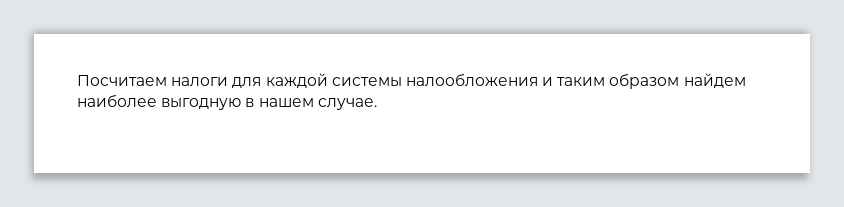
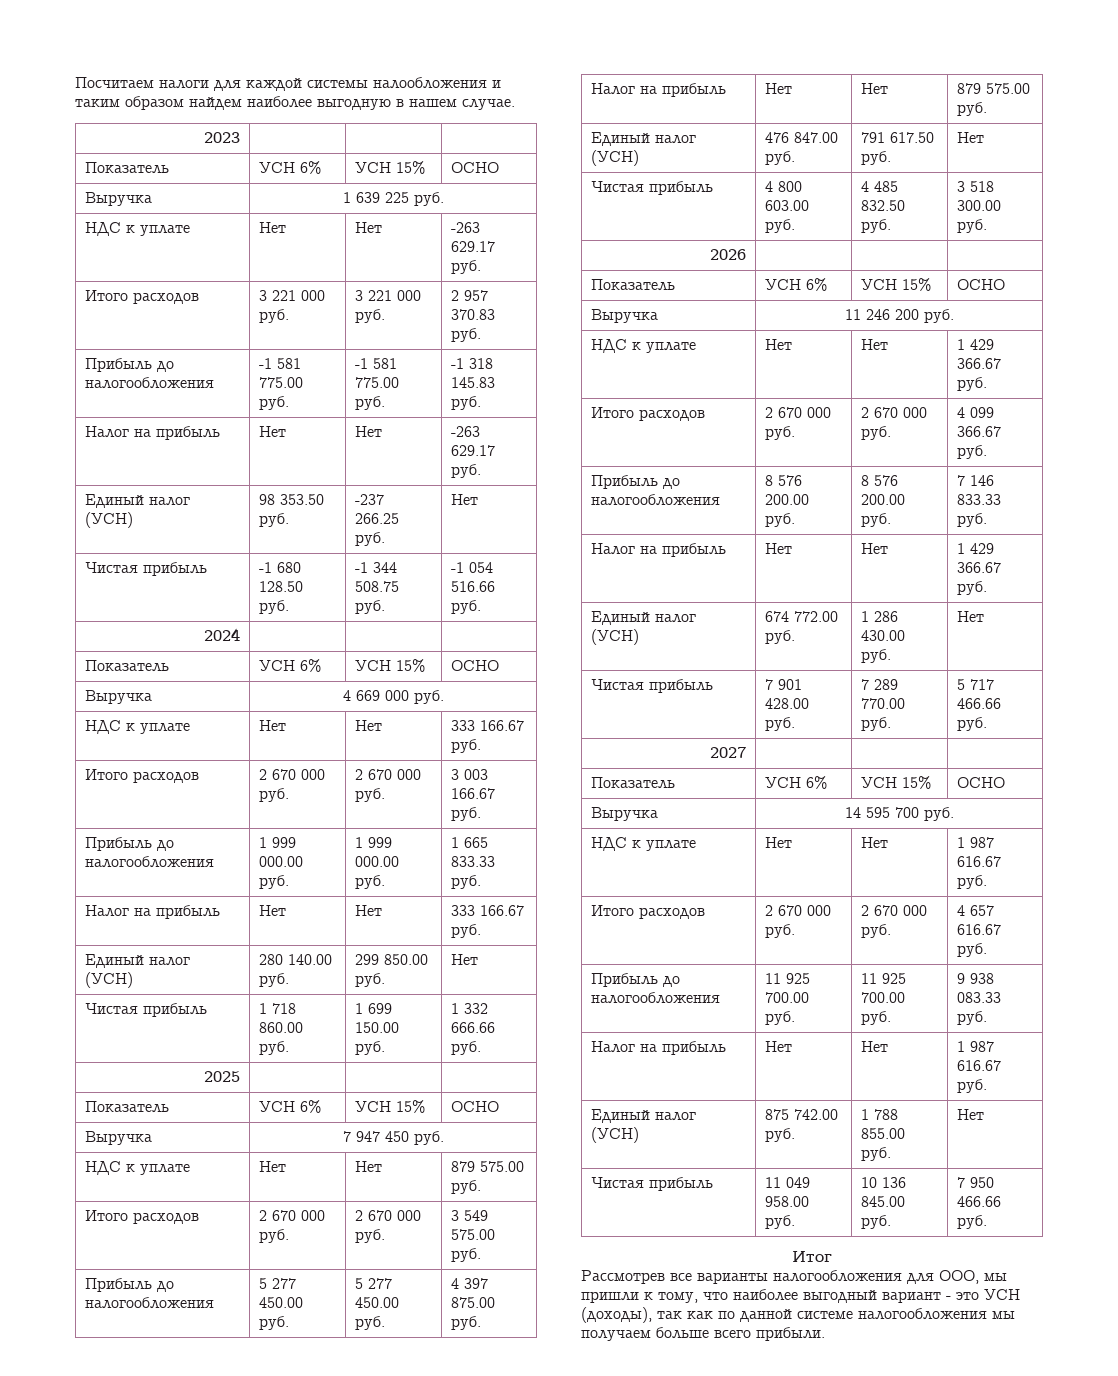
+ 2023 | | |
+ Показатель | УСН 6% | УСН 15% | ОСНО
+ Выручка | 1 639 225 руб.
+ НДС к уплате | Нет | Нет | -263 629.17 руб.
+ Итого расходов | 3 221 000 руб. | 3 221 000 руб. | 2 957 370.83 руб.
+ Прибыль до налогообложения | -1 581 775.00 руб. | -1 581 775.00 руб. | -1 318 145.83 руб.
+ Налог на прибыль | Нет | Нет | -263 629.17 руб.
+ Единый налог (УСН) | 98 353.50 руб. | -237 266.25 руб. | Нет
+ Чистая прибыль | -1 680 128.50 руб. | -1 344 508.75 руб. | -1 054 516.66 руб.
+ 2024 | | |
+ Показатель | УСН 6% | УСН 15% | ОСНО
+ Выручка | 4 669 000 руб.
+ НДС к уплате | Нет | Нет | 333 166.67 руб.
+ Итого расходов | 2 670 000 руб. | 2 670 000 руб. | 3 003 166.67 руб.
+ Прибыль до налогообложения | 1 999 000.00 руб. | 1 999 000.00 руб. | 1 665 833.33 руб.
+ Налог на прибыль | Нет | Нет | 333 166.67 руб.
+ Единый налог (УСН) | 280 140.00 руб. | 299 850.00 руб. | Нет
+ Чистая прибыль | 1 718 860.00 руб. | 1 699 150.00 руб. | 1 332 666.66 руб.
+ 2025 | | |
+ Показатель | УСН 6% | УСН 15% | ОСНО
+ Выручка | 7 947 450 руб.
+ НДС к уплате | Нет | Нет | 879 575.00 руб.
+ Итого расходов | 2 670 000 руб. | 2 670 000 руб. | 3 549 575.00 руб.
+ Прибыль до налогообложения | 5 277 450.00 руб. | 5 277 450.00 руб. | 4 397 875.00 руб.
+ Налог на прибыль | Нет | Нет | 879 575.00 руб.
+ Единый налог (УСН) | 476 847.00 руб. | 791 617.50 руб. | Нет
+ Чистая прибыль | 4 800 603.00 руб. | 4 485 832.50 руб. | 3 518 300.00 руб.
+ 2026 | | |
+ Показатель | УСН 6% | УСН 15% | ОСНО
+ Выручка | 11 246 200 руб.
+ НДС к уплате | Нет | Нет | 1 429 366.67 руб.
+ Итого расходов | 2 670 000 руб. | 2 670 000 руб. | 4 099 366.67 руб.
+ Прибыль до налогообложения | 8 576 200.00 руб. | 8 576 200.00 руб. | 7 146 833.33 руб.
+ Налог на прибыль | Нет | Нет | 1 429 366.67 руб.
+ Единый налог (УСН) | 674 772.00 руб. | 1 286 430.00 руб. | Нет
+ Чистая прибыль | 7 901 428.00 руб. | 7 289 770.00 руб. | 5 717 466.66 руб.
+ 2027 | | |
+ Показатель | УСН 6% | УСН 15% | ОСНО
+ Выручка | 14 595 700 руб.
+ НДС к уплате | Нет | Нет | 1 987 616.67 руб.
+ Итого расходов | 2 670 000 руб. | 2 670 000 руб. | 4 657 616.67 руб.
+ Прибыль до налогообложения | 11 925 700.00 руб. | 11 925 700.00 руб. | 9 938 083.33 руб.
+ Налог на прибыль | Нет | Нет | 1 987 616.67 руб.
+ Единый налог (УСН) | 875 742.00 руб. | 1 788 855.00 руб. | Нет
+ Чистая прибыль | 11 049 958.00 руб. | 10 136 845.00 руб. | 7 950 466.66 руб.
+ Итог
+ Рассмотрев все варианты налогообложения для ООО, мы пришли к тому, что наиболее выгодный вариант - это УСН (доходы), так как по данной системе налогообложения мы получаем больше всего прибыли.

